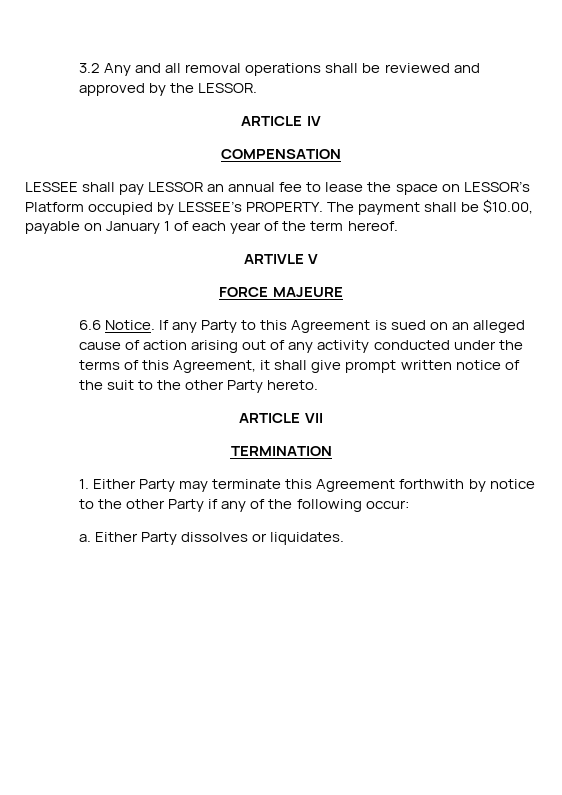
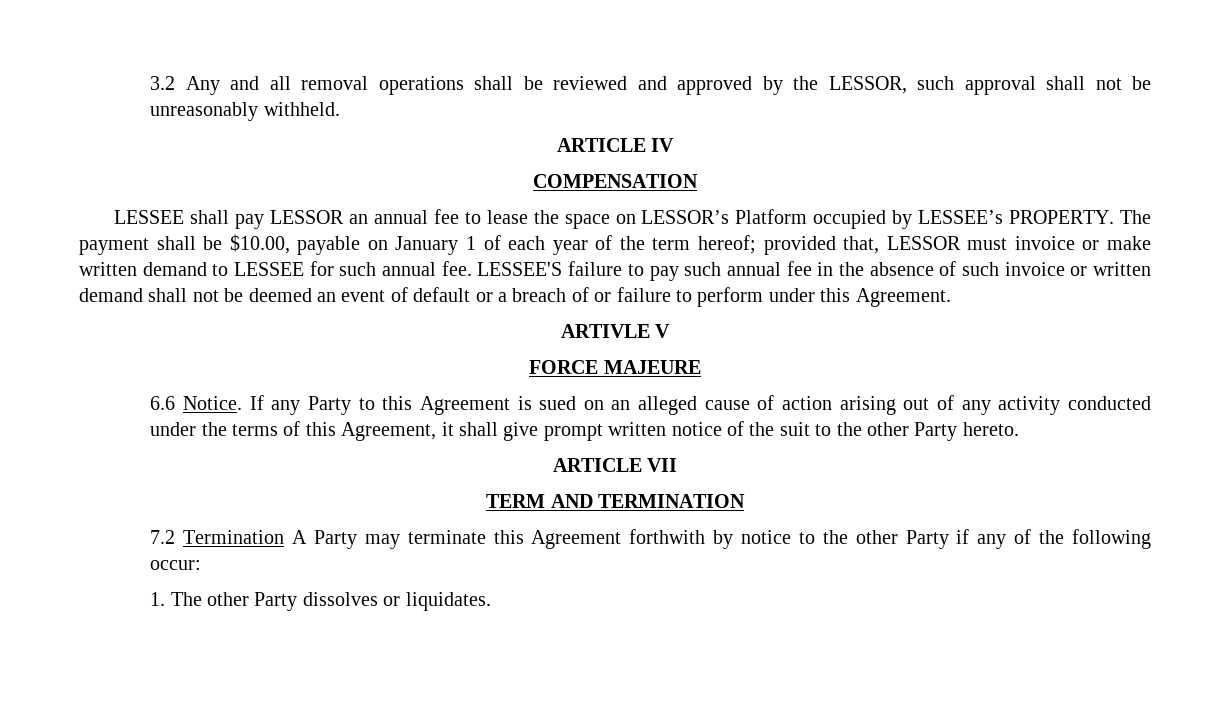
- 3.2 Any and all removal operations shall be reviewed and approved by the LESSOR.
+ 3.2 Any and all removal operations shall be reviewed and approved by the LESSOR, such approval shall not be unreasonably withheld.
- The payment shall be $10.00, payable on January 1 of each year of the term hereof.
+ The payment shall be $10.00, payable on January 1 of each year of the term hereof; provided that, LESSOR must invoice or make written demand to LESSEE for such annual fee. LESSEE'S failure to pay such annual fee in the absence of such invoice or written demand shall not be deemed an event of default or a breach of or failure to perform under this Agreement.
- TERMINATION
+ TERM AND TERMINATION
- 1. Either Party may terminate this Agreement forthwith by notice to the other Party if any of the following occur:
+ 7.2 Termination A Party may terminate this Agreement forthwith by notice to the other Party if any of the following occur:
- a. Either Party dissolves or liquidates.
+ 1. The other Party dissolves or liquidates.

